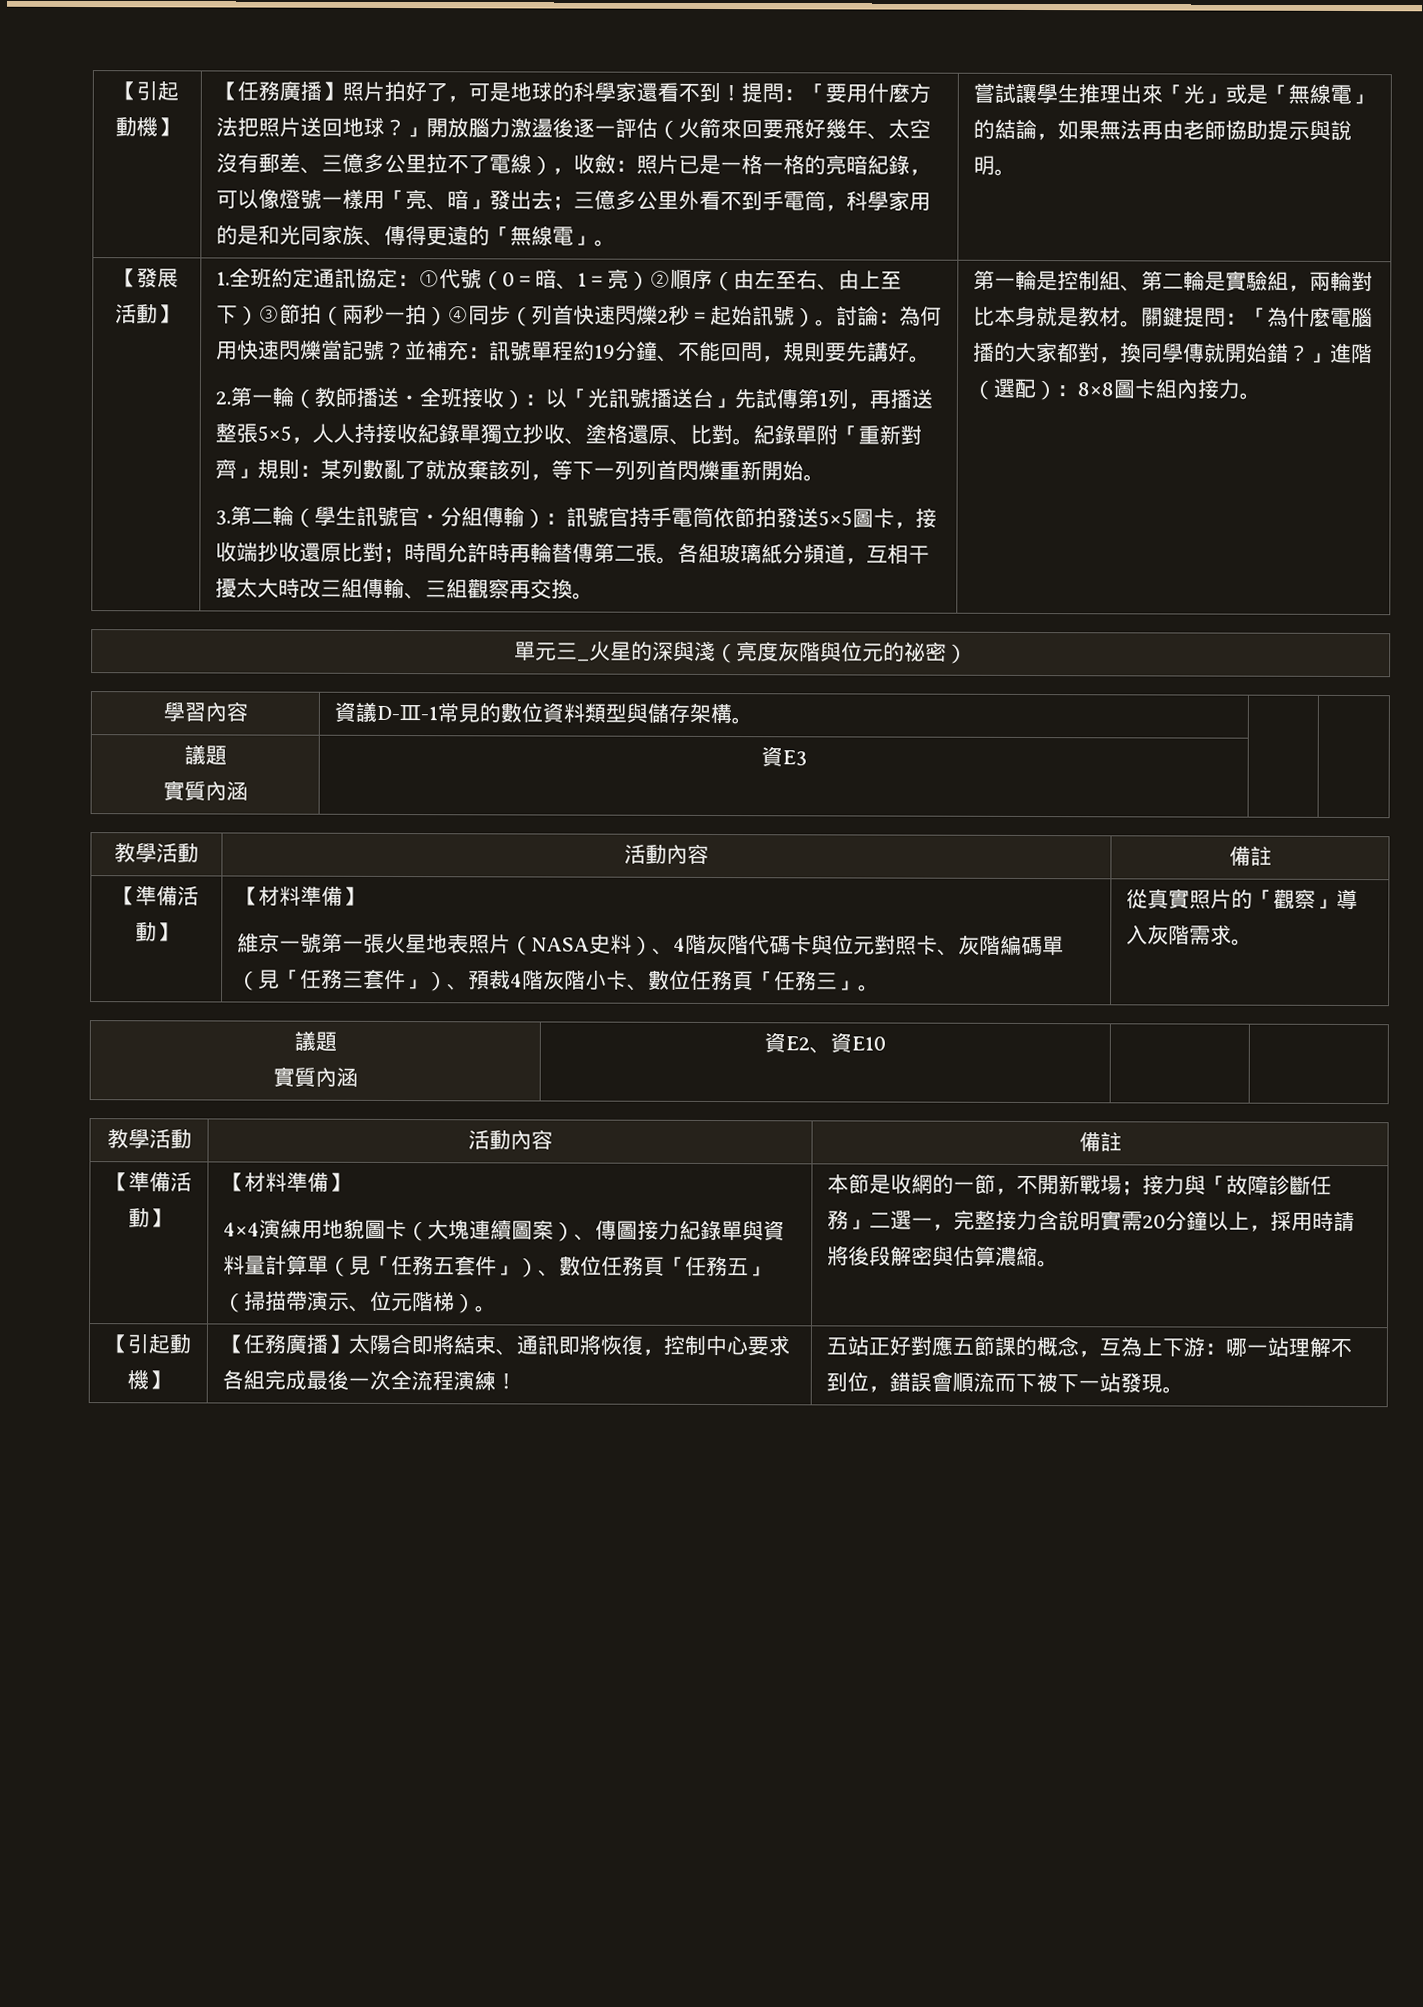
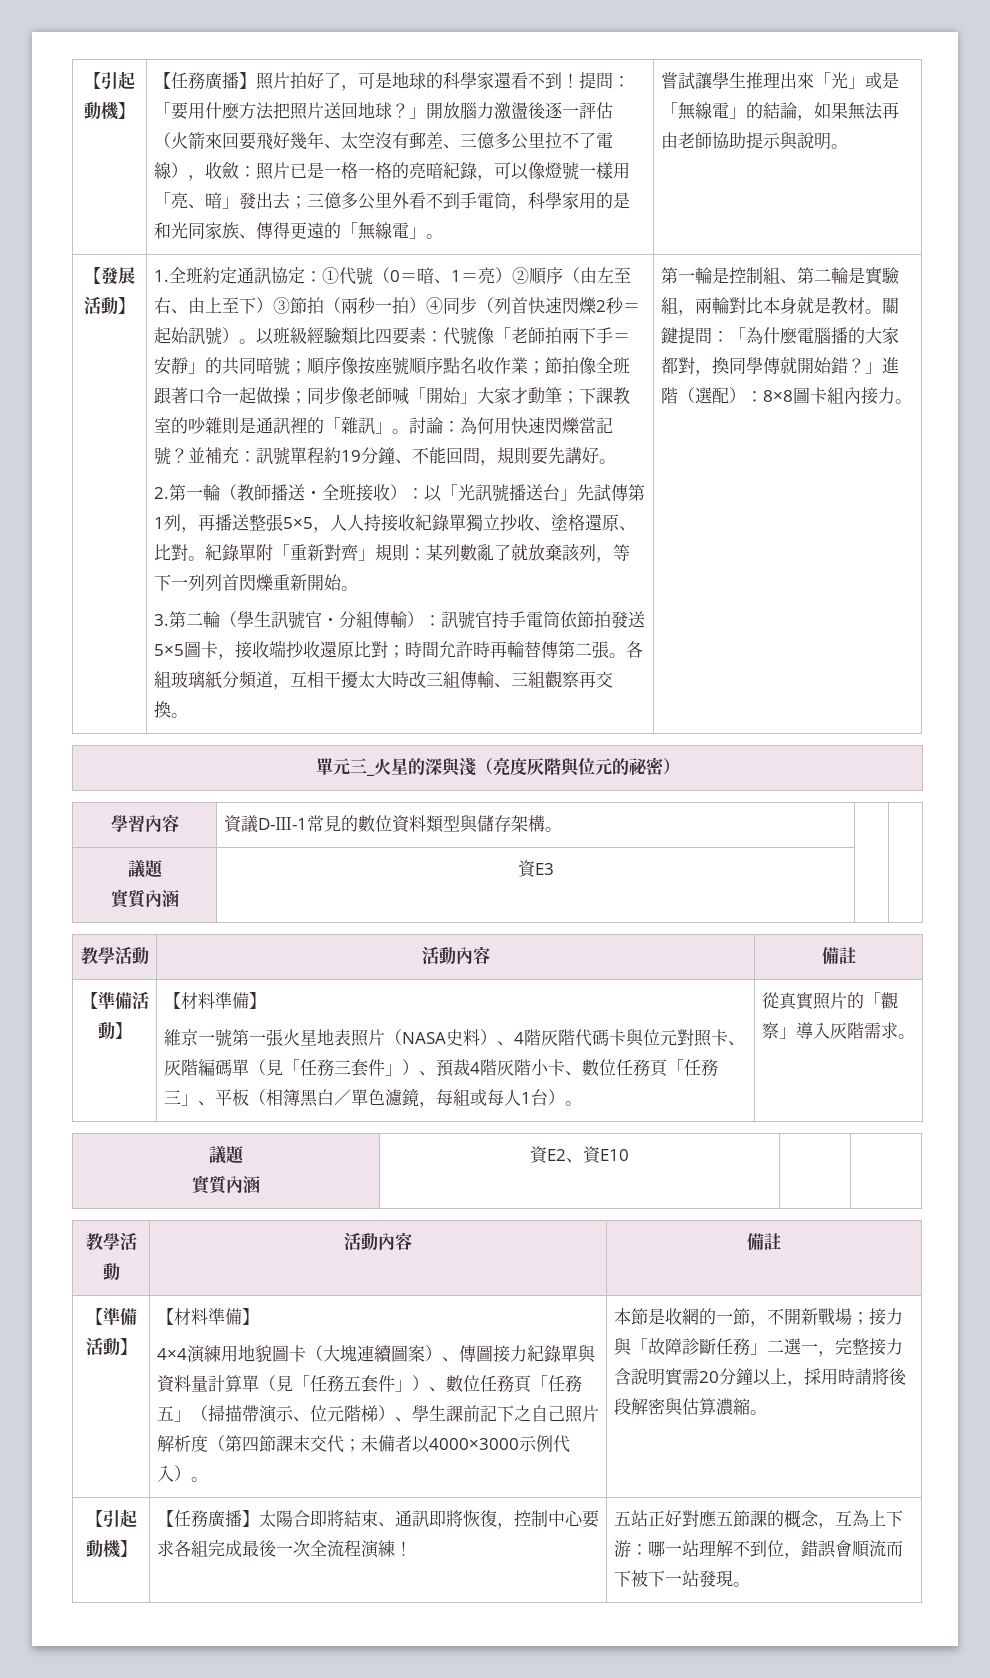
+ 以班級經驗類比四要素：代號像「老師拍兩下手＝安靜」的共同暗號；順序像按座號順序點名收作業；節拍像全班跟著口令一起做操；同步像老師喊「開始」大家才動筆；下課教室的吵雜則是通訊裡的「雜訊」。
- 維京一號第一張火星地表照片（NASA史料）、4階灰階代碼卡與位元對照卡、灰階編碼單（見「任務三套件」）、預裁4階灰階小卡、數位任務頁「任務三」。
+ 維京一號第一張火星地表照片（NASA史料）、4階灰階代碼卡與位元對照卡、灰階編碼單（見「任務三套件」）、預裁4階灰階小卡、數位任務頁「任務三」、平板（相簿黑白／單色濾鏡，每組或每人1台）。
- 4×4演練用地貌圖卡（大塊連續圖案）、傳圖接力紀錄單與資料量計算單（見「任務五套件」）、數位任務頁「任務五」（掃描帶演示、位元階梯）。
+ 4×4演練用地貌圖卡（大塊連續圖案）、傳圖接力紀錄單與資料量計算單（見「任務五套件」）、數位任務頁「任務五」（掃描帶演示、位元階梯）、學生課前記下之自己照片解析度（第四節課末交代；未備者以4000×3000示例代入）。

